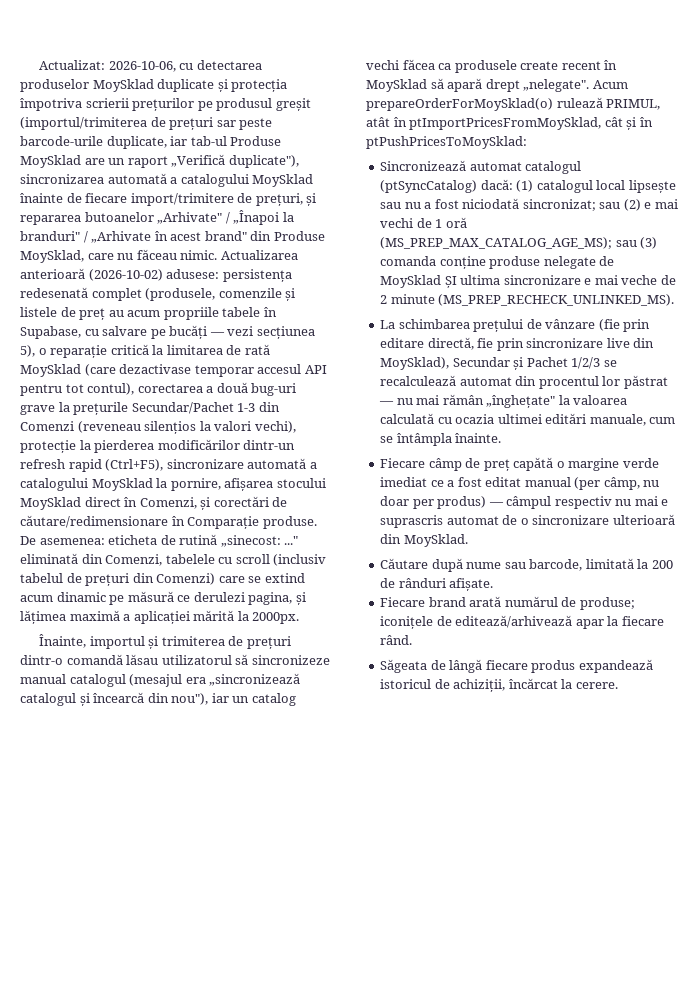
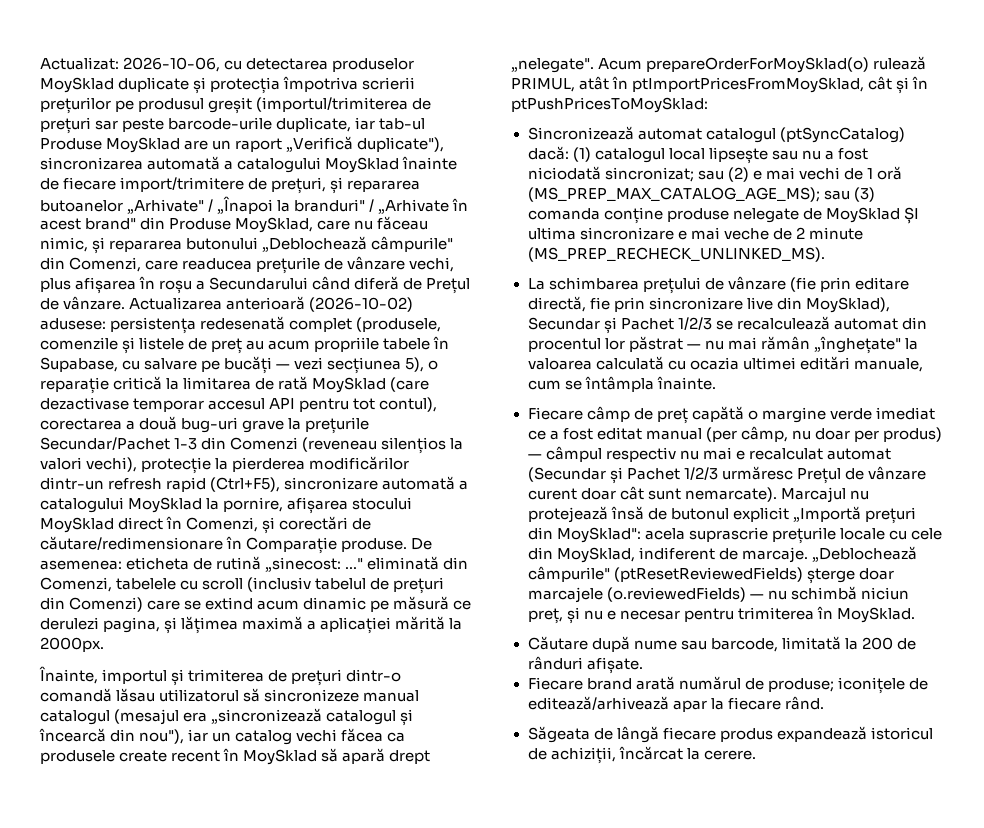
- 2026-10-06, cu detectarea produselor MoySklad duplicate și protecția împotriva scrierii prețurilor pe produsul greșit (importul/trimiterea de prețuri sar peste barcode-urile duplicate, iar tab-ul Produse MoySklad are un raport „Verifică duplicate"), sincronizarea automată a catalogului MoySklad înainte de fiecare import/trimitere de prețuri, și repararea butoanelor „Arhivate" / „Înapoi la branduri" / „Arhivate în acest brand" din Produse MoySklad, care nu făceau nimic.
+ 2026-10-06, cu detectarea produselor MoySklad duplicate și protecția împotriva scrierii prețurilor pe produsul greșit (importul/trimiterea de prețuri sar peste barcode-urile duplicate, iar tab-ul Produse MoySklad are un raport „Verifică duplicate"), sincronizarea automată a catalogului MoySklad înainte de fiecare import/trimitere de prețuri, și repararea butoanelor „Arhivate" / „Înapoi la branduri" / „Arhivate în acest brand" din Produse MoySklad, care nu făceau nimic, și repararea butonului „Deblochează câmpurile" din Comenzi, care readucea prețurile de vânzare vechi, plus afișarea în roșu a Secundarului când diferă de Prețul de vânzare.
- Fiecare câmp de preț capătă o margine verde imediat ce a fost editat manual (per câmp, nu doar per produs) — câmpul respectiv nu mai e suprascris automat de o sincronizare ulterioară din MoySklad.
+ Fiecare câmp de preț capătă o margine verde imediat ce a fost editat manual (per câmp, nu doar per produs) — câmpul respectiv nu mai e recalculat automat (Secundar și Pachet 1/2/3 urmăresc Prețul de vânzare curent doar cât sunt nemarcate). Marcajul nu protejează însă de butonul explicit „Importă prețuri din MoySklad": acela suprascrie prețurile locale cu cele din MoySklad, indiferent de marcaje. „Deblochează câmpurile" (ptResetReviewedFields) șterge doar marcajele (o.reviewedFields) — nu schimbă niciun preț, și nu e necesar pentru trimiterea în MoySklad.

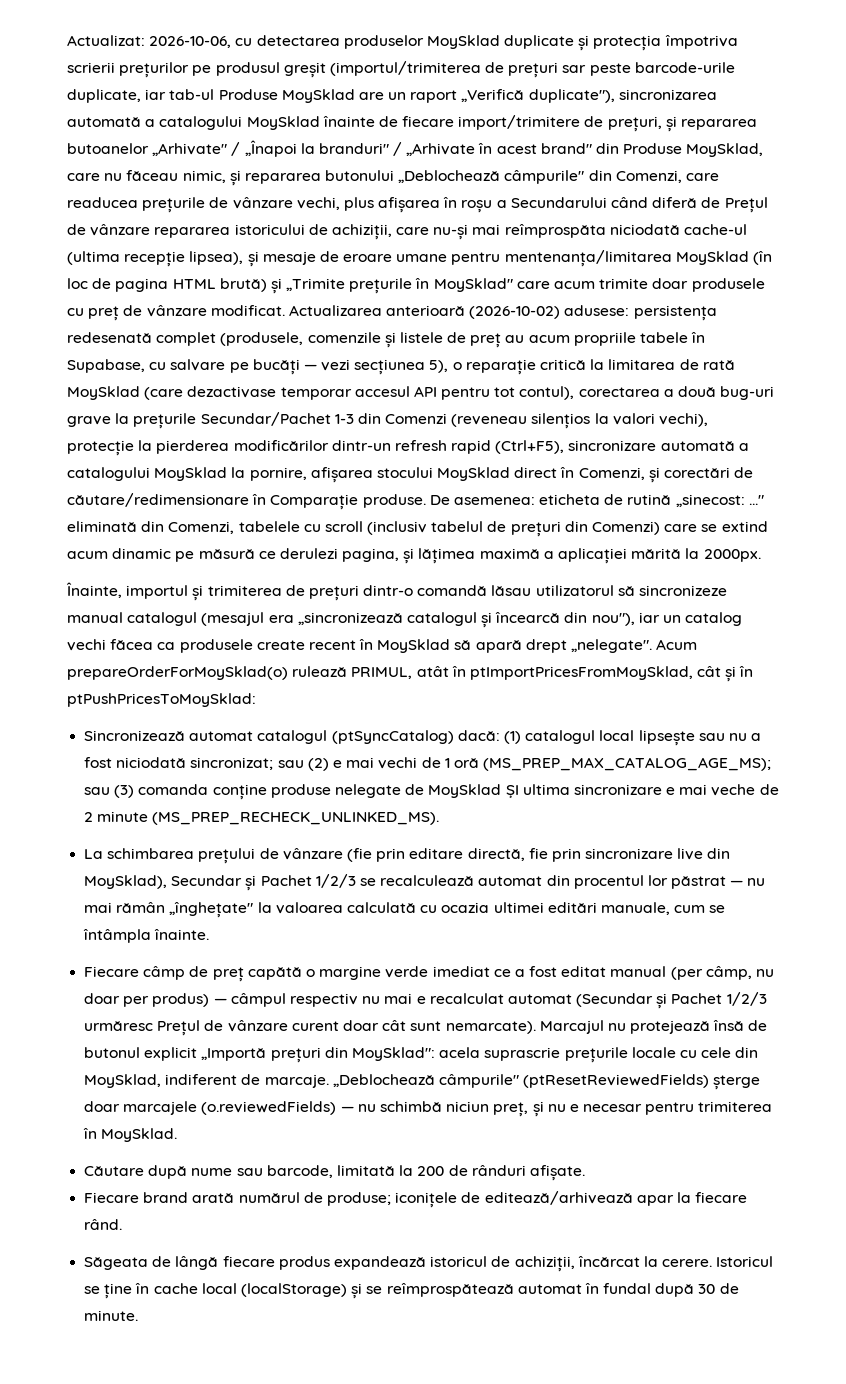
- 2026-10-06, cu detectarea produselor MoySklad duplicate și protecția împotriva scrierii prețurilor pe produsul greșit (importul/trimiterea de prețuri sar peste barcode-urile duplicate, iar tab-ul Produse MoySklad are un raport „Verifică duplicate"), sincronizarea automată a catalogului MoySklad înainte de fiecare import/trimitere de prețuri, și repararea butoanelor „Arhivate" / „Înapoi la branduri" / „Arhivate în acest brand" din Produse MoySklad, care nu făceau nimic, și repararea butonului „Deblochează câmpurile" din Comenzi, care readucea prețurile de vânzare vechi, plus afișarea în roșu a Secundarului când diferă de Prețul de vânzare.
+ 2026-10-06, cu detectarea produselor MoySklad duplicate și protecția împotriva scrierii prețurilor pe produsul greșit (importul/trimiterea de prețuri sar peste barcode-urile duplicate, iar tab-ul Produse MoySklad are un raport „Verifică duplicate"), sincronizarea automată a catalogului MoySklad înainte de fiecare import/trimitere de prețuri, și repararea butoanelor „Arhivate" / „Înapoi la branduri" / „Arhivate în acest brand" din Produse MoySklad, care nu făceau nimic, și repararea butonului „Deblochează câmpurile" din Comenzi, care readucea prețurile de vânzare vechi, plus afișarea în roșu a Secundarului când diferă de Prețul de vânzare repararea istoricului de achiziții, care nu-și mai reîmprospăta niciodată cache-ul (ultima recepție lipsea), și mesaje de eroare umane pentru mentenanța/limitarea MoySklad (în loc de pagina HTML brută) și „Trimite prețurile în MoySklad" care acum trimite doar produsele cu preț de vânzare modificat.
+ Istoricul se ține în cache local (localStorage) și se reîmprospătează automat în fundal după 30 de minute.

